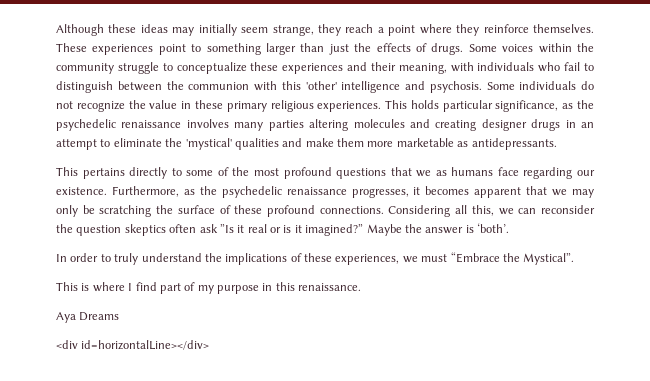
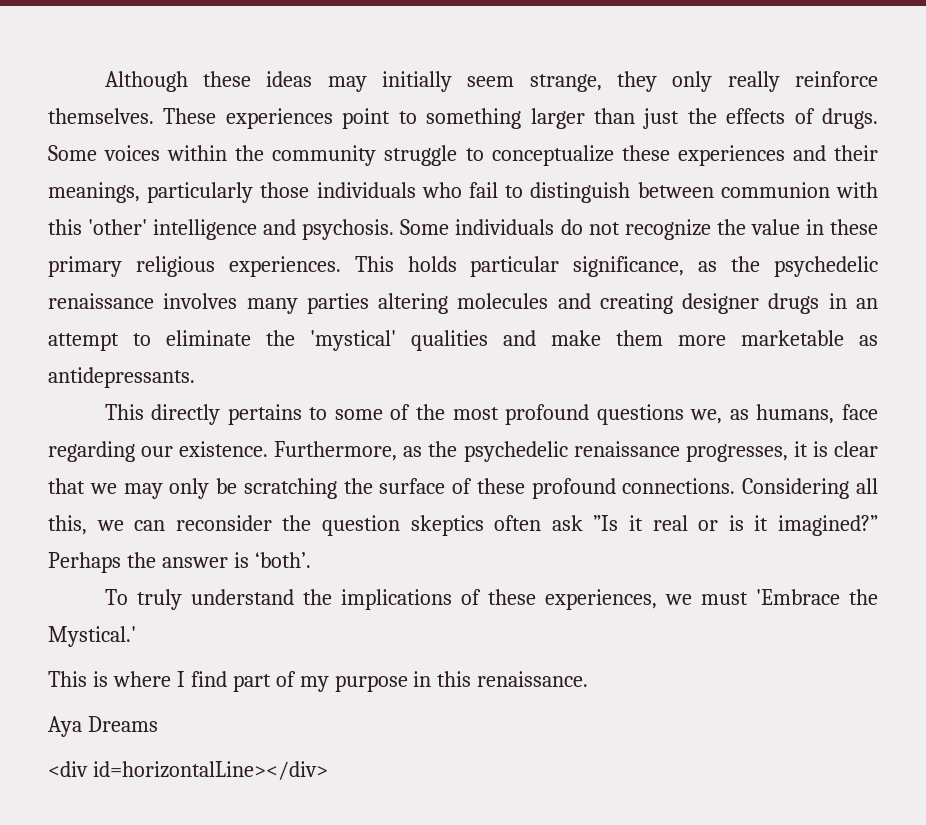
- Although these ideas may initially seem strange, they reach a point where they reinforce themselves.
+ Although these ideas may initially seem strange, they only really reinforce themselves.
- Some voices within the community struggle to conceptualize these experiences and their meaning, with individuals who fail to distinguish between the communion with this 'other' intelligence and psychosis.
+ Some voices within the community struggle to conceptualize these experiences and their meanings, particularly those individuals who fail to distinguish between communion with this 'other' intelligence and psychosis.
- This pertains directly to some of the most profound questions that we as humans face regarding our existence.
+ This directly pertains to some of the most profound questions we, as humans, face regarding our existence.
- Furthermore, as the psychedelic renaissance progresses, it becomes apparent that we may only be scratching the surface of these profound connections.
+ Furthermore, as the psychedelic renaissance progresses, it is clear that we may only be scratching the surface of these profound connections.
- Maybe the answer is ‘both’.
+ Perhaps the answer is ‘both’.
- In order to truly understand the implications of these experiences, we must “Embrace the Mystical”.
+ To truly understand the implications of these experiences, we must 'Embrace the Mystical.'

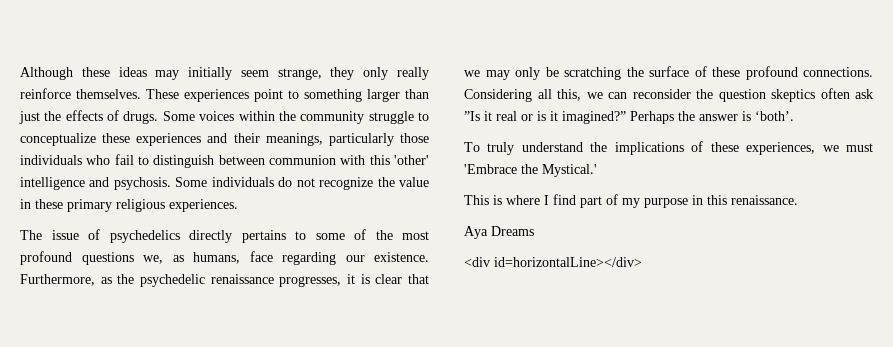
- Some individuals do not recognize the value in these primary religious experiences. This holds particular significance, as the psychedelic renaissance involves many parties altering molecules and creating designer drugs in an attempt to eliminate the 'mystical' qualities and make them more marketable as antidepressants.
- This directly pertains to some of the most profound questions we, as humans, face regarding our existence.
+ Some individuals do not recognize the value in these primary religious experiences.
+ The issue of psychedelics directly pertains to some of the most profound questions we, as humans, face regarding our existence.

